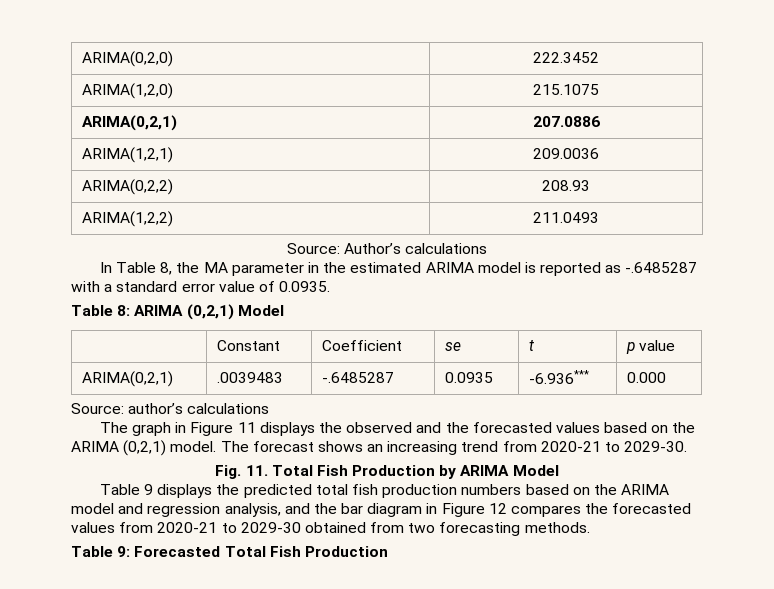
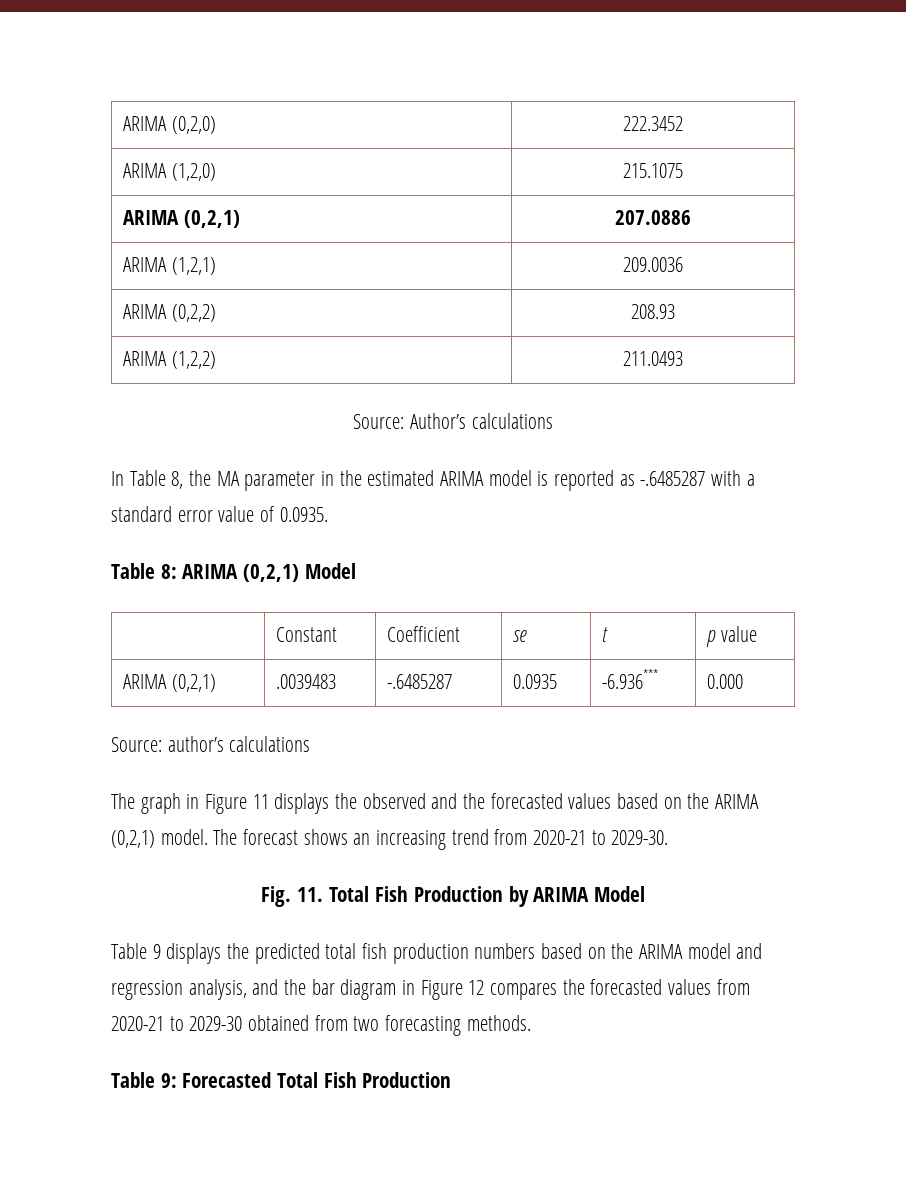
- ARIMA(0,2,0) | 222.3452
+ ARIMA (0,2,0) | 222.3452
- ARIMA(1,2,0) | 215.1075
+ ARIMA (1,2,0) | 215.1075
- ARIMA(0,2,1) | 207.0886
+ ARIMA (0,2,1) | 207.0886
- ARIMA(1,2,1) | 209.0036
+ ARIMA (1,2,1) | 209.0036
- ARIMA(0,2,2) | 208.93
+ ARIMA (0,2,2) | 208.93
- ARIMA(1,2,2) | 211.0493
+ ARIMA (1,2,2) | 211.0493
- ARIMA(0,2,1) | .0039483 | -.6485287 | 0.0935 | -6.936*** | 0.000
+ ARIMA (0,2,1) | .0039483 | -.6485287 | 0.0935 | -6.936*** | 0.000

